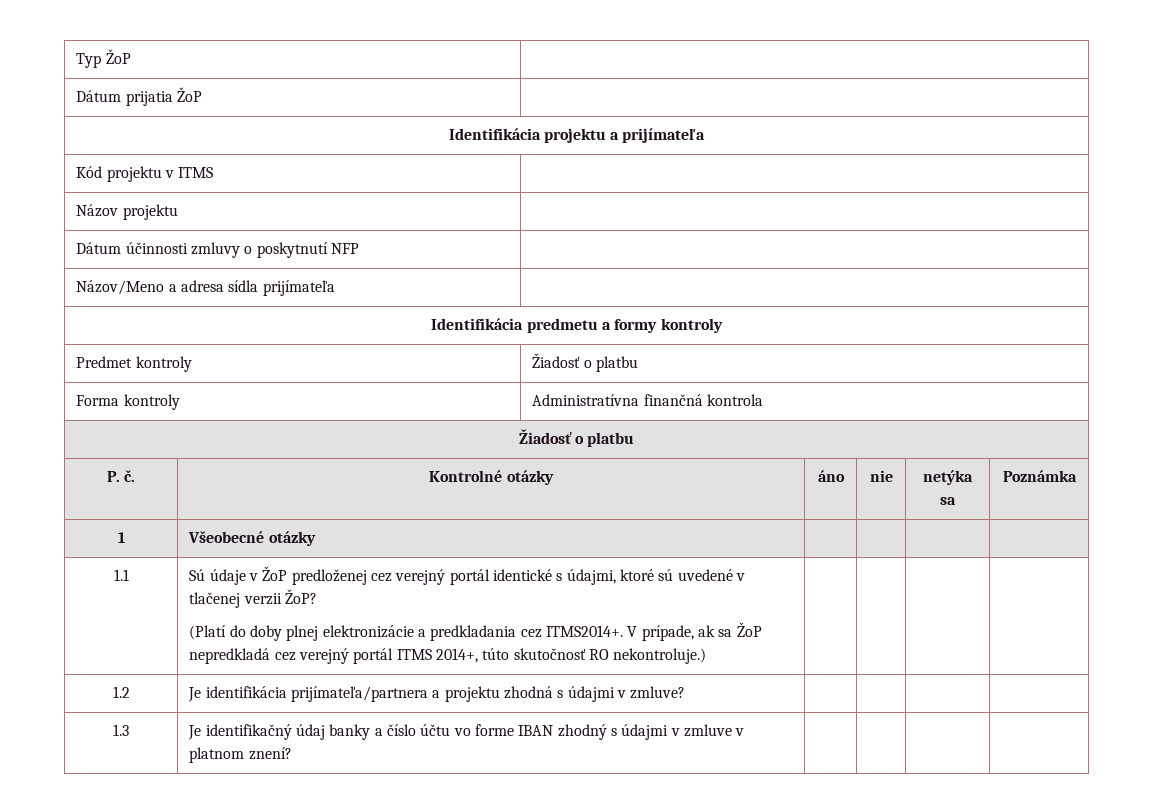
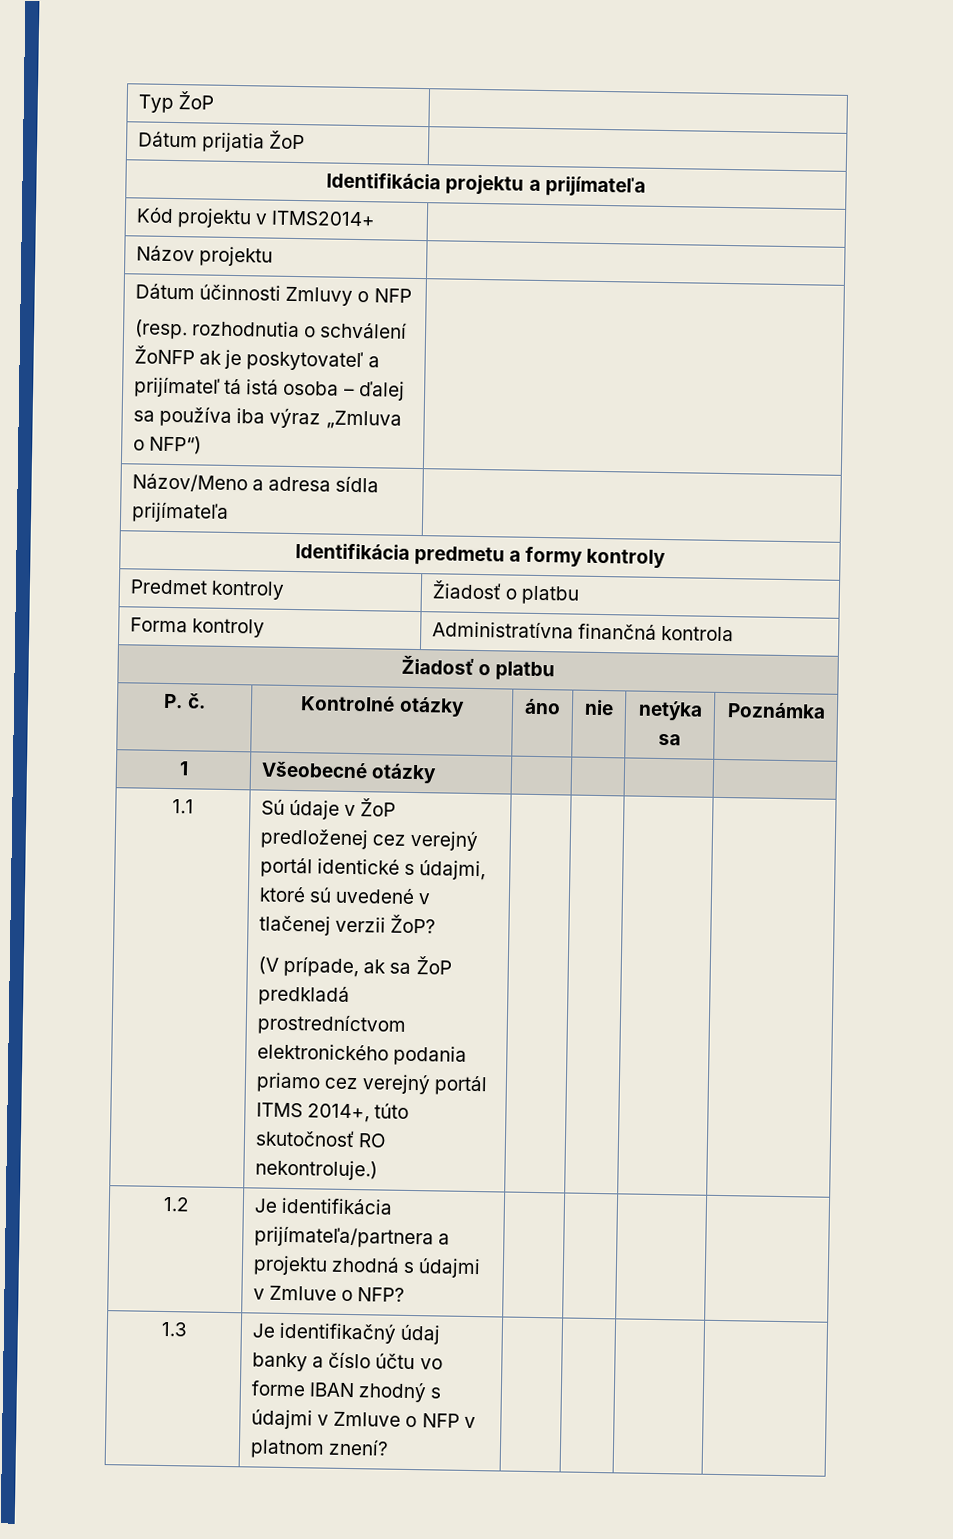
- Kód projektu v ITMS |
+ Kód projektu v ITMS2014+ |
- Dátum účinnosti zmluvy o poskytnutí NFP |
+ Dátum účinnosti Zmluvy o NFP
+ (resp. rozhodnutia o schválení ŽoNFP ak je poskytovateľ a prijímateľ tá istá osoba – ďalej sa používa iba výraz „Zmluva o NFP“) |
- (Platí do doby plnej elektronizácie a predkladania cez ITMS2014+. V prípade, ak sa ŽoP nepredkladá cez verejný portál ITMS 2014+, túto skutočnosť RO nekontroluje.)
+ (V prípade, ak sa ŽoP predkladá prostredníctvom elektronického podania priamo cez verejný portál ITMS 2014+, túto skutočnosť RO nekontroluje.)
- 1.2 | Je identifikácia prijímateľa/partnera a projektu zhodná s údajmi v zmluve? | | | |
+ 1.2 | Je identifikácia prijímateľa/partnera a projektu zhodná s údajmi v Zmluve o NFP? | | | |
- 1.3 | Je identifikačný údaj banky a číslo účtu vo forme IBAN zhodný s údajmi v zmluve v platnom znení? | | | |
+ 1.3 | Je identifikačný údaj banky a číslo účtu vo forme IBAN zhodný s údajmi v Zmluve o NFP v platnom znení? | | | |

